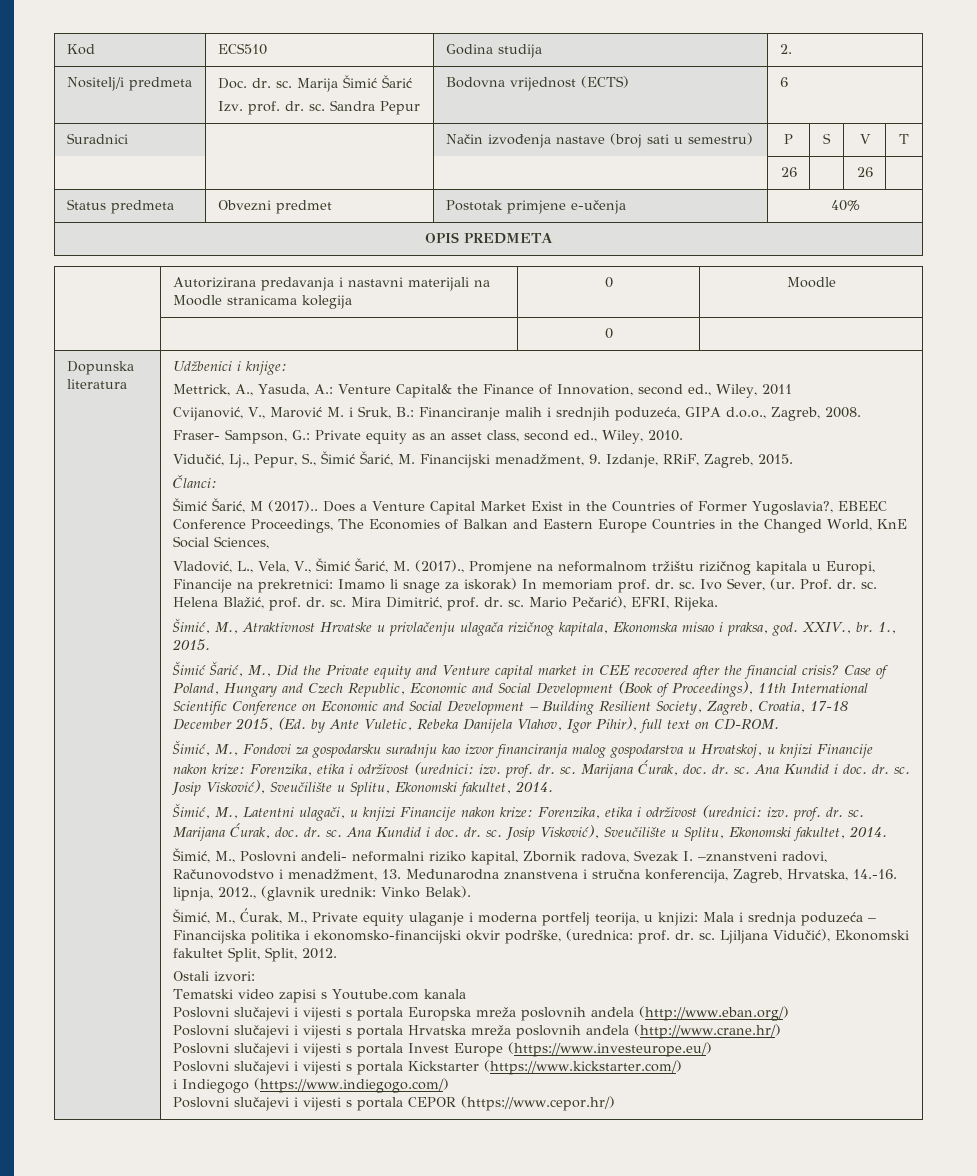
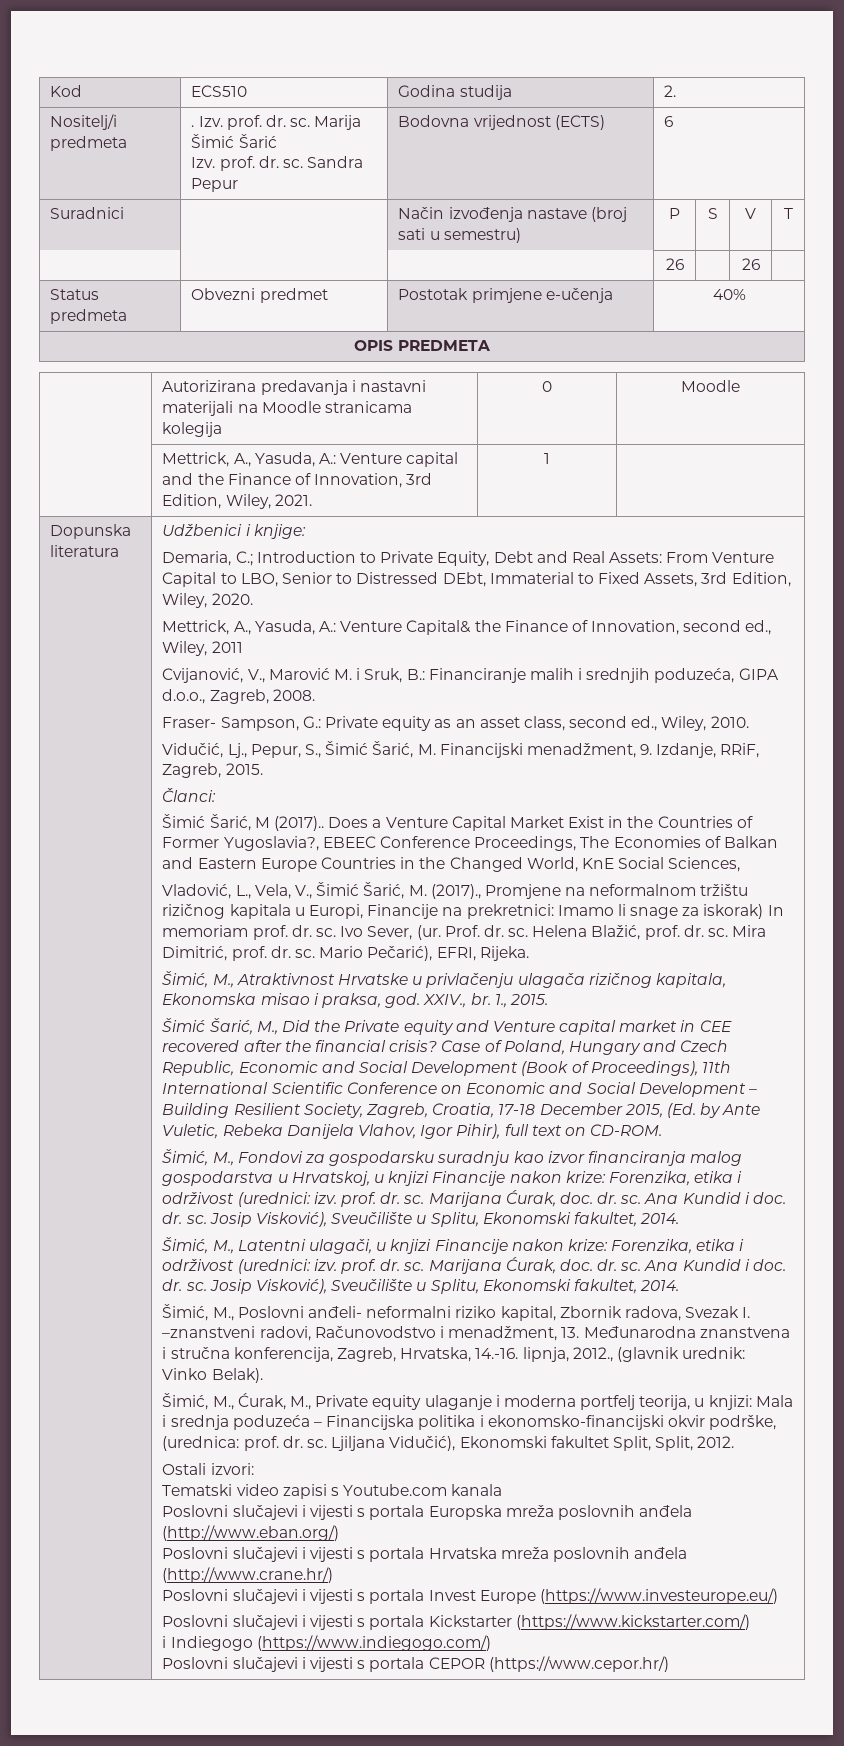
- Nositelj/i predmeta | Doc. dr. sc. Marija Šimić Šarić
+ Nositelj/i predmeta | . Izv. prof. dr. sc. Marija Šimić Šarić
- | | 0 |
+ | Mettrick, A., Yasuda, A.: Venture capital and the Finance of Innovation, 3rd Edition, Wiley, 2021. | 1 |
+ Demaria, C.; Introduction to Private Equity, Debt and Real Assets: From Venture Capital to LBO, Senior to Distressed DEbt, Immaterial to Fixed Assets, 3rd Edition, Wiley, 2020.

